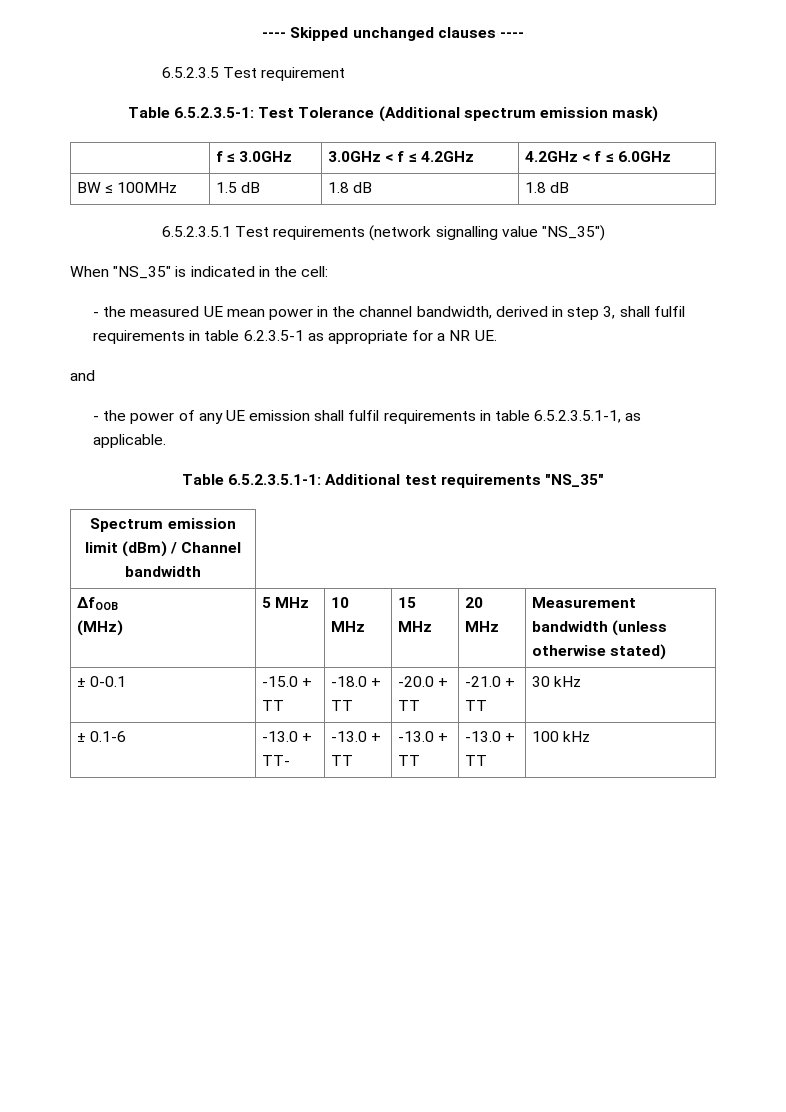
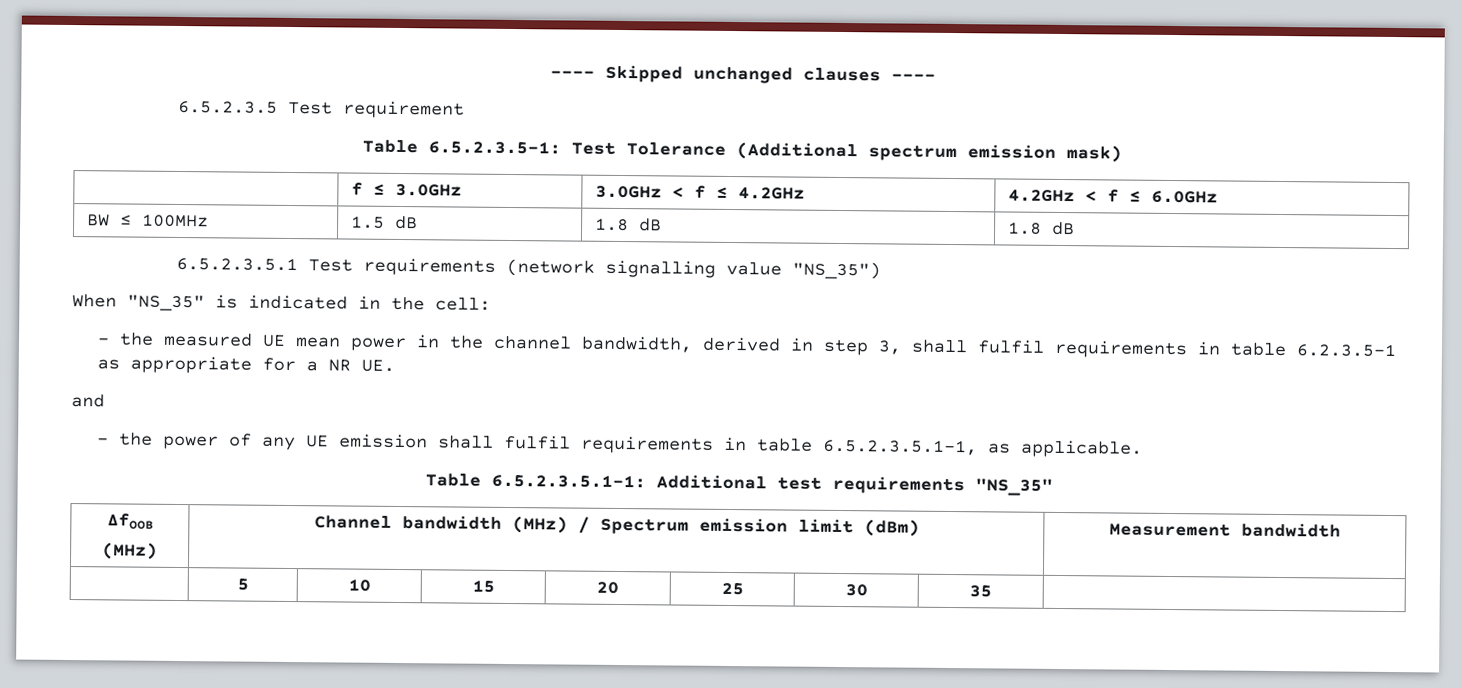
- Spectrum emission limit (dBm) / Channel bandwidth
  ΔfOOB
- (MHz) | 5 MHz | 10 MHz | 15 MHz | 20 MHz | Measurement bandwidth (unless otherwise stated)
- ± 0-0.1 | -15.0 + TT | -18.0 + TT | -20.0 + TT | -21.0 + TT | 30 kHz
- ± 0.1-6 | -13.0 + TT- | -13.0 + TT | -13.0 + TT | -13.0 + TT | 100 kHz
+ (MHz) | Channel bandwidth (MHz) / Spectrum emission limit (dBm) | Measurement bandwidth
+ | 5 | 10 | 15 | 20 | 25 | 30 | 35 |

